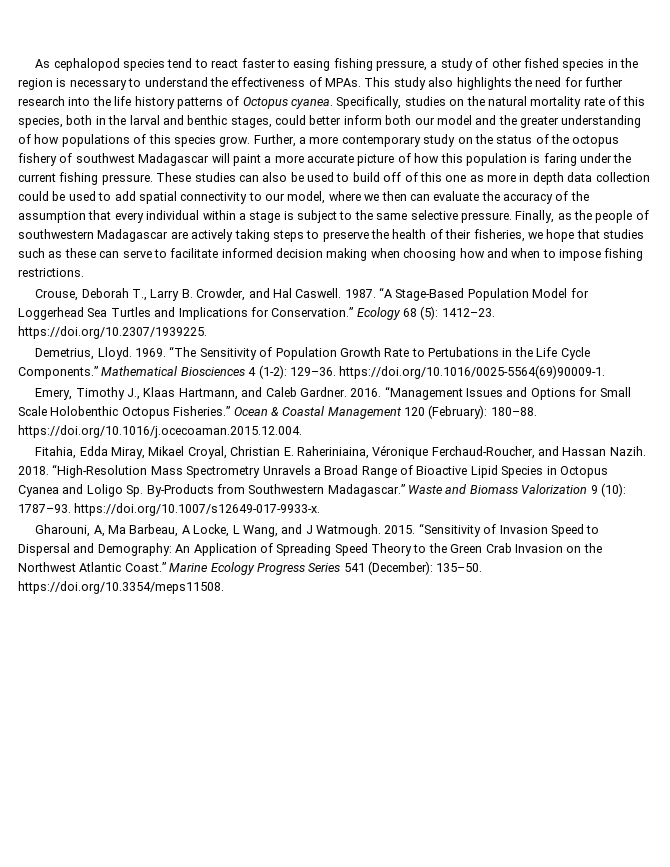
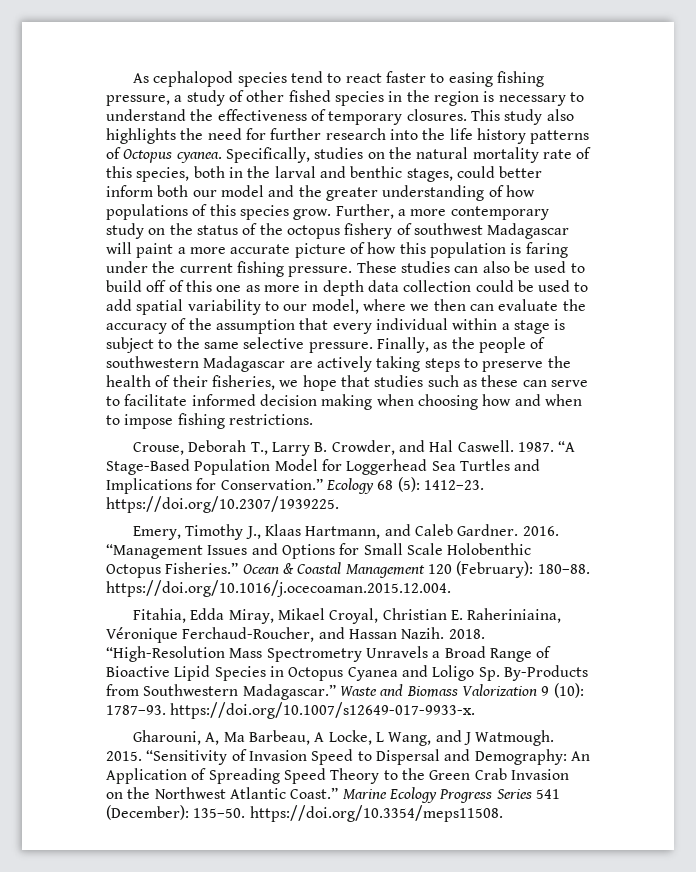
- As cephalopod species tend to react faster to easing fishing pressure, a study of other fished species in the region is necessary to understand the effectiveness of MPAs.
+ As cephalopod species tend to react faster to easing fishing pressure, a study of other fished species in the region is necessary to understand the effectiveness of temporary closures.
- These studies can also be used to build off of this one as more in depth data collection could be used to add spatial connectivity to our model, where we then can evaluate the accuracy of the assumption that every individual within a stage is subject to the same selective pressure.
+ These studies can also be used to build off of this one as more in depth data collection could be used to add spatial variability to our model, where we then can evaluate the accuracy of the assumption that every individual within a stage is subject to the same selective pressure.
- Demetrius, Lloyd. 1969. “The Sensitivity of Population Growth Rate to Pertubations in the Life Cycle Components.” Mathematical Biosciences 4 (1-2): 129–36. https://doi.org/10.1016/0025-5564(69)90009-1.

